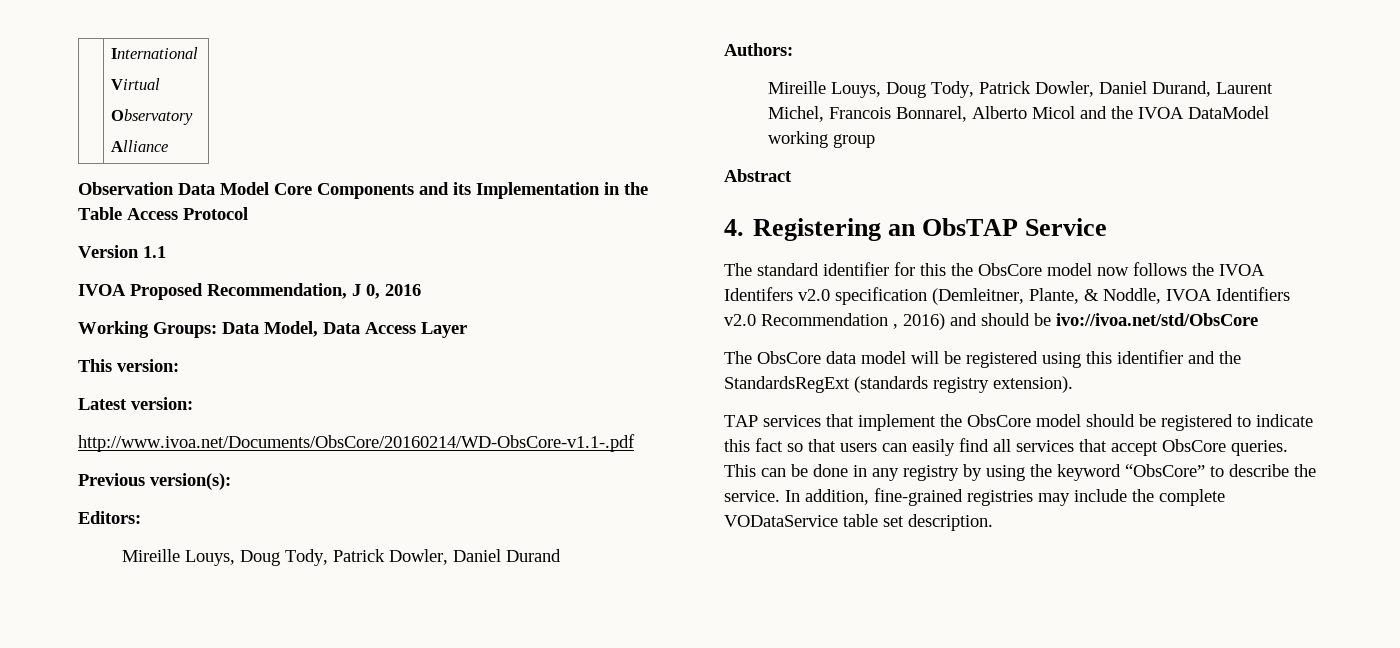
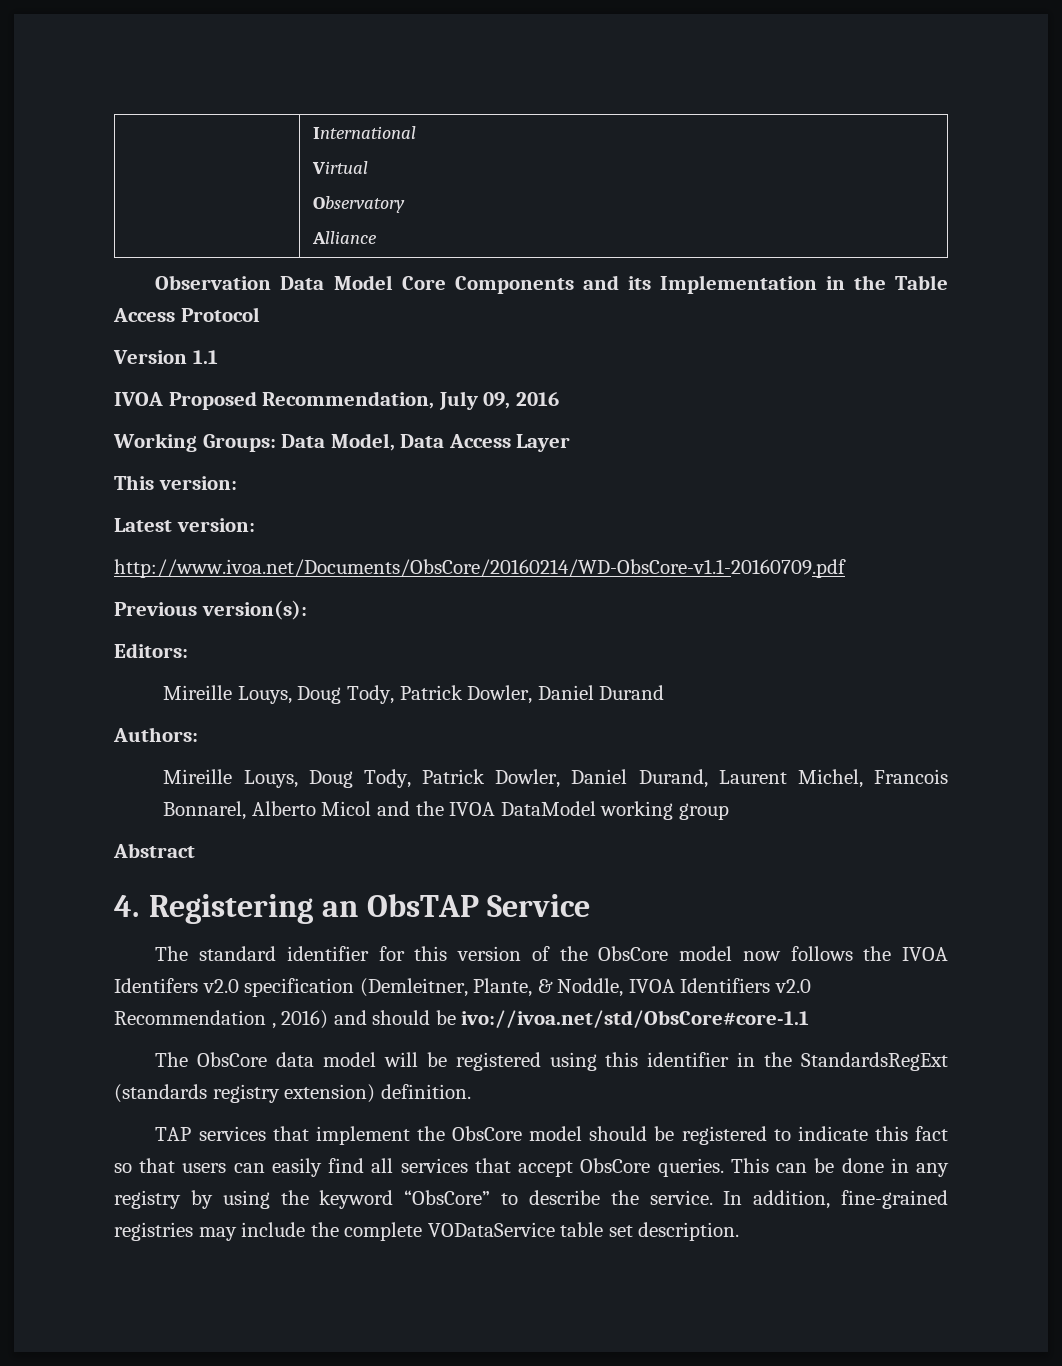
- IVOA Proposed Recommendation, J 0, 2016
+ IVOA Proposed Recommendation, July 09, 2016
- http://www.ivoa.net/Documents/ObsCore/20160214/WD-ObsCore-v1.1-.pdf
+ http://www.ivoa.net/Documents/ObsCore/20160214/WD-ObsCore-v1.1-20160709.pdf
- The standard identifier for this the ObsCore model now follows the IVOA Identifers v2.0 specification (Demleitner, Plante, & Noddle, IVOA Identifiers v2.0 Recommendation , 2016) and should be ivo://ivoa.net/std/ObsCore
+ The standard identifier for this version of the ObsCore model now follows the IVOA Identifers v2.0 specification (Demleitner, Plante, & Noddle, IVOA Identifiers v2.0 Recommendation , 2016) and should be ivo://ivoa.net/std/ObsCore#core-1.1
- The ObsCore data model will be registered using this identifier and the StandardsRegExt (standards registry extension).
+ The ObsCore data model will be registered using this identifier in the StandardsRegExt (standards registry extension) definition.

